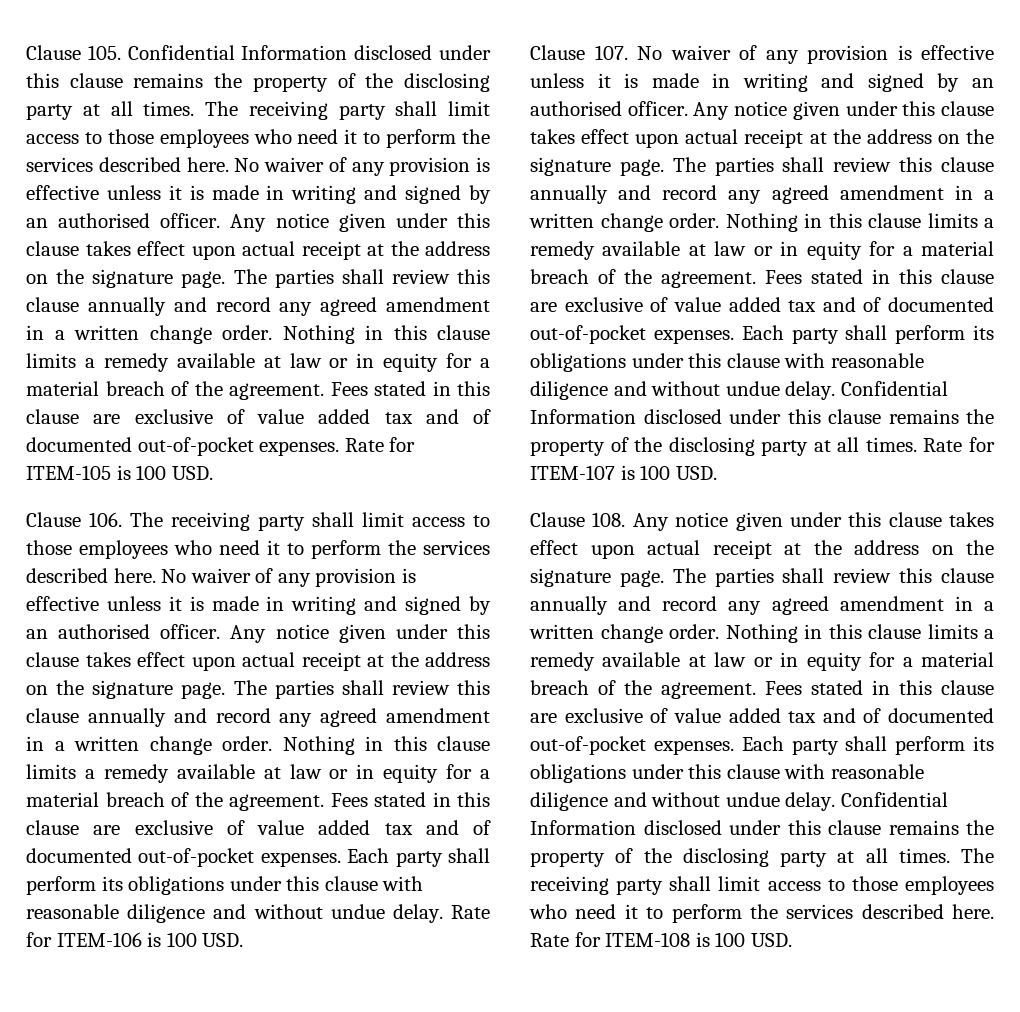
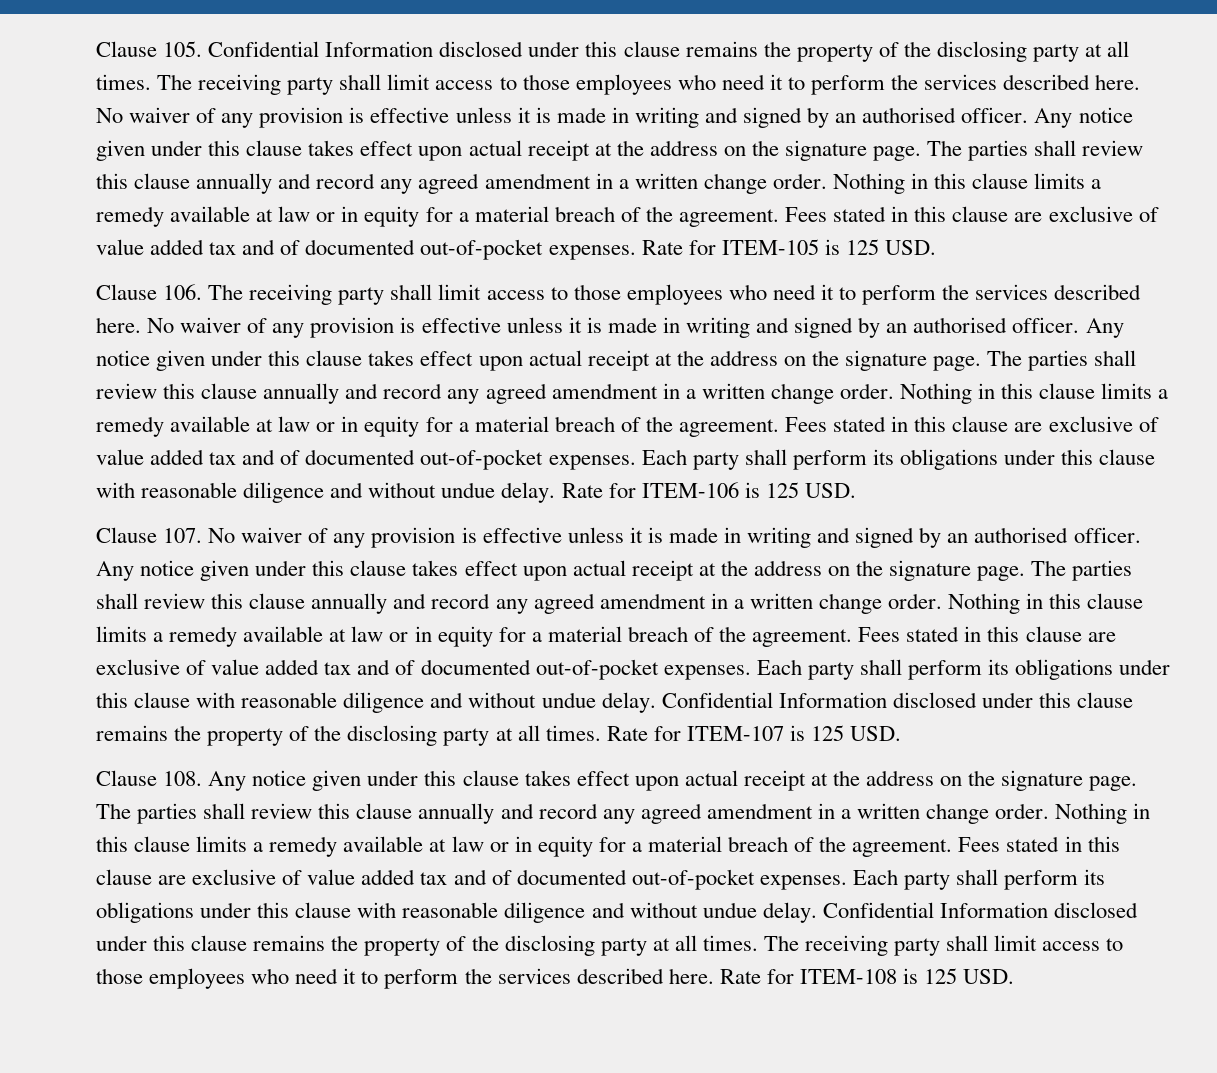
- Rate for ITEM-105 is 100 USD.
+ Rate for ITEM-105 is 125 USD.
- Rate for ITEM-106 is 100 USD.
+ Rate for ITEM-106 is 125 USD.
- Rate for ITEM-107 is 100 USD.
+ Rate for ITEM-107 is 125 USD.
- Rate for ITEM-108 is 100 USD.
+ Rate for ITEM-108 is 125 USD.

